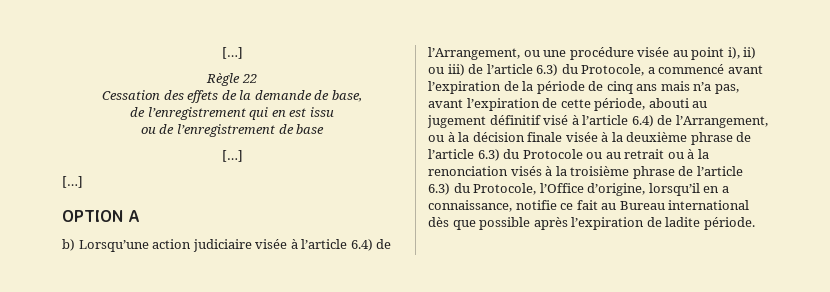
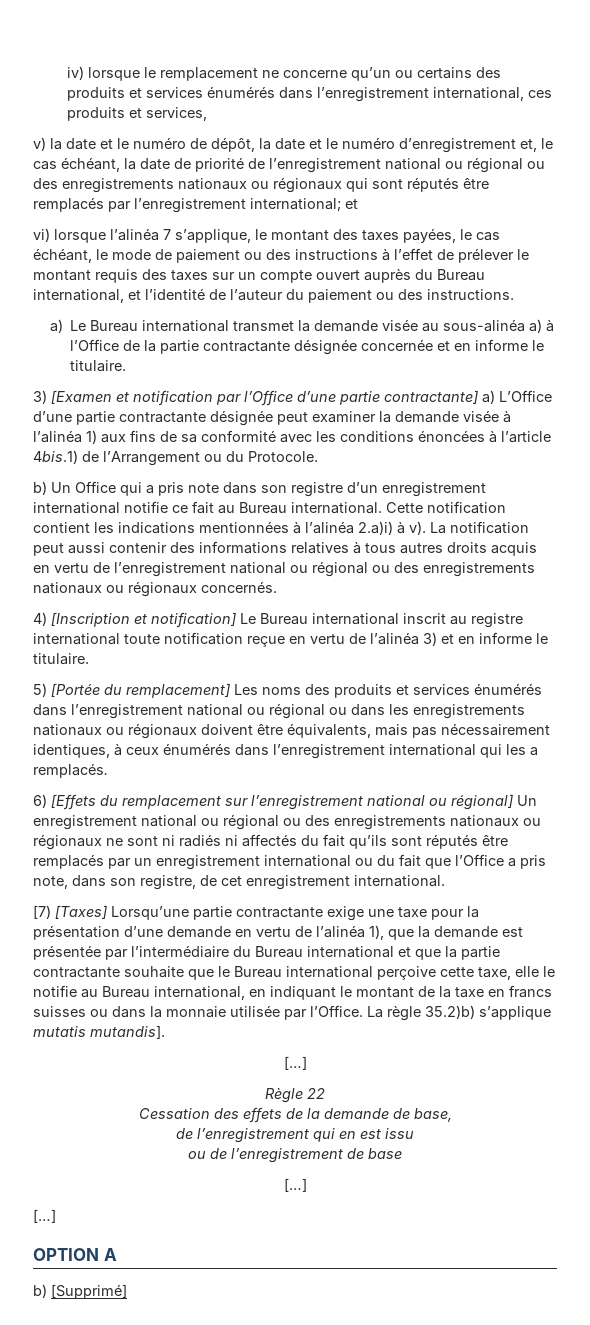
+ iv) lorsque le remplacement ne concerne qu’un ou certains des produits et services énumérés dans l’enregistrement international, ces produits et services,
+ v) la date et le numéro de dépôt, la date et le numéro d’enregistrement et, le cas échéant, la date de priorité de l’enregistrement national ou régional ou des enregistrements nationaux ou régionaux qui sont réputés être remplacés par l’enregistrement international; et
+ vi) lorsque l’alinéa 7 s’applique, le montant des taxes payées, le cas échéant, le mode de paiement ou des instructions à l’effet de prélever le montant requis des taxes sur un compte ouvert auprès du Bureau international, et l’identité de l’auteur du paiement ou des instructions.
+ a) Le Bureau international transmet la demande visée au sous-alinéa a) à l’Office de la partie contractante désignée concernée et en informe le titulaire.
+ 3) [Examen et notification par l’Office d’une partie contractante] a) L’Office d’une partie contractante désignée peut examiner la demande visée à l’alinéa 1) aux fins de sa conformité avec les conditions énoncées à l’article 4bis.1) de l’Arrangement ou du Protocole.
+ b) Un Office qui a pris note dans son registre d’un enregistrement international notifie ce fait au Bureau international. Cette notification contient les indications mentionnées à l’alinéa 2.a)i) à v). La notification peut aussi contenir des informations relatives à tous autres droits acquis en vertu de l’enregistrement national ou régional ou des enregistrements nationaux ou régionaux concernés.
+ 4) [Inscription et notification] Le Bureau international inscrit au registre international toute notification reçue en vertu de l’alinéa 3) et en informe le titulaire.
+ 5) [Portée du remplacement] Les noms des produits et services énumérés dans l’enregistrement national ou régional ou dans les enregistrements nationaux ou régionaux doivent être équivalents, mais pas nécessairement identiques, à ceux énumérés dans l’enregistrement international qui les a remplacés.
+ 6) [Effets du remplacement sur l’enregistrement national ou régional] Un enregistrement national ou régional ou des enregistrements nationaux ou régionaux ne sont ni radiés ni affectés du fait qu’ils sont réputés être remplacés par un enregistrement international ou du fait que l’Office a pris note, dans son registre, de cet enregistrement international.
+ [7) [Taxes] Lorsqu’une partie contractante exige une taxe pour la présentation d’une demande en vertu de l’alinéa 1), que la demande est présentée par l’intermédiaire du Bureau international et que la partie contractante souhaite que le Bureau international perçoive cette taxe, elle le notifie au Bureau international, en indiquant le montant de la taxe en francs suisses ou dans la monnaie utilisée par l’Office. La règle 35.2)b) s’applique mutatis mutandis].
- b) Lorsqu’une action judiciaire visée à l’article 6.4) de l’Arrangement, ou une procédure visée au point i), ii) ou iii) de l’article 6.3) du Protocole, a commencé avant l’expiration de la période de cinq ans mais n’a pas, avant l’expiration de cette période, abouti au jugement définitif visé à l’article 6.4) de l’Arrangement, ou à la décision finale visée à la deuxième phrase de l’article 6.3) du Protocole ou au retrait ou à la renonciation visés à la troisième phrase de l’article 6.3) du Protocole, l’Office d’origine, lorsqu’il en a connaissance, notifie ce fait au Bureau international dès que possible après l’expiration de ladite période.
+ b) [Supprimé]

